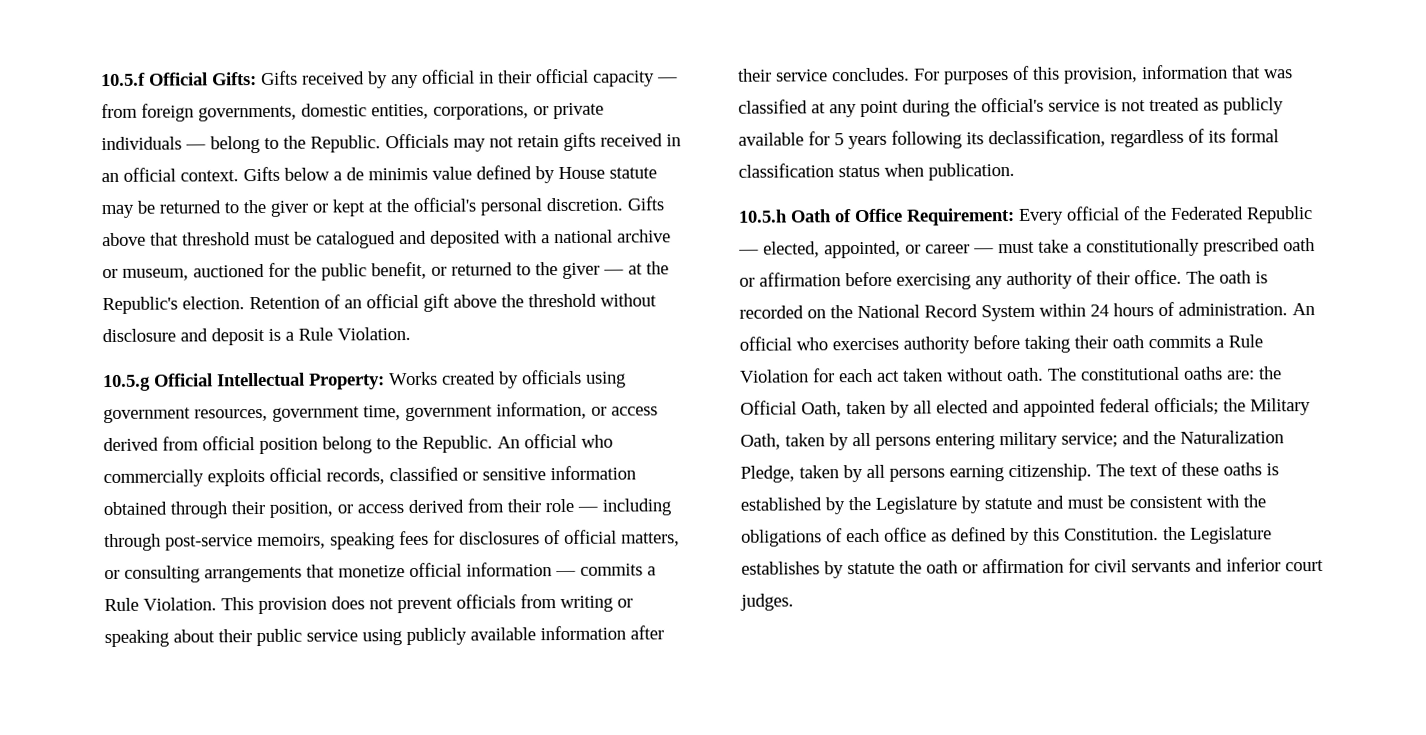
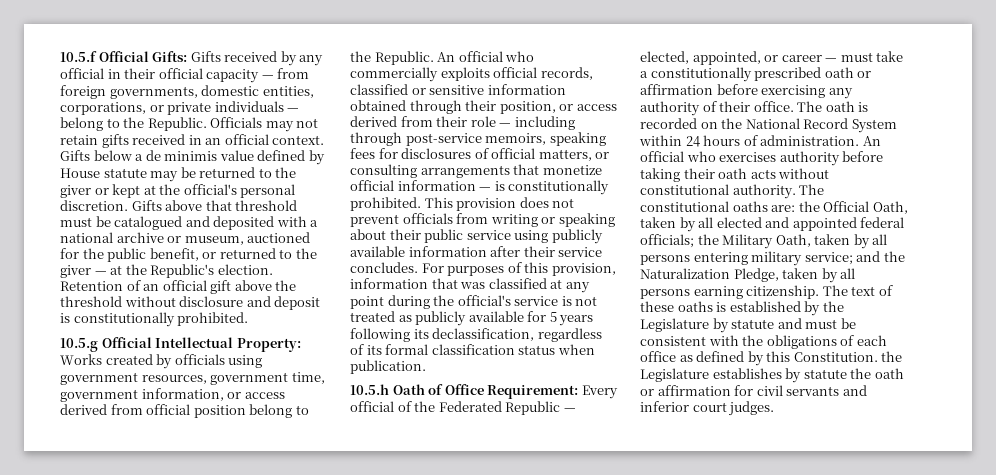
- Retention of an official gift above the threshold without disclosure and deposit is a Rule Violation.
+ Retention of an official gift above the threshold without disclosure and deposit is constitutionally prohibited.
- An official who commercially exploits official records, classified or sensitive information obtained through their position, or access derived from their role — including through post-service memoirs, speaking fees for disclosures of official matters, or consulting arrangements that monetize official information — commits a Rule Violation.
+ An official who commercially exploits official records, classified or sensitive information obtained through their position, or access derived from their role — including through post-service memoirs, speaking fees for disclosures of official matters, or consulting arrangements that monetize official information — is constitutionally prohibited.
- An official who exercises authority before taking their oath commits a Rule Violation for each act taken without oath.
+ An official who exercises authority before taking their oath acts without constitutional authority.

